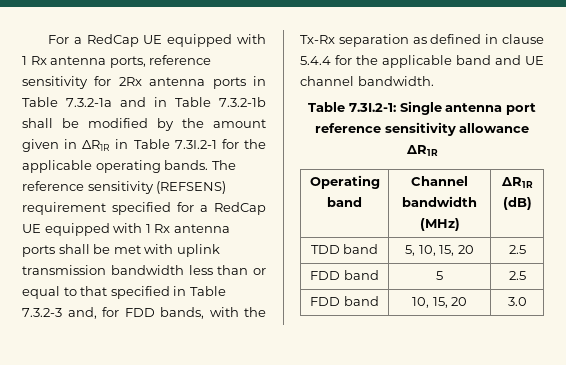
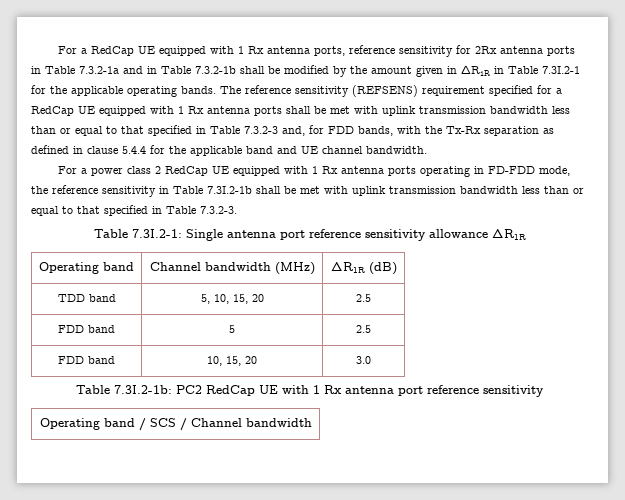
+ For a power class 2 RedCap UE equipped with 1 Rx antenna ports operating in FD-FDD mode, the reference sensitivity in Table 7.3I.2-1b shall be met with uplink transmission bandwidth less than or equal to that specified in Table 7.3.2-3.
+ Table 7.3I.2-1b: PC2 RedCap UE with 1 Rx antenna port reference sensitivity
+ Operating band / SCS / Channel bandwidth

